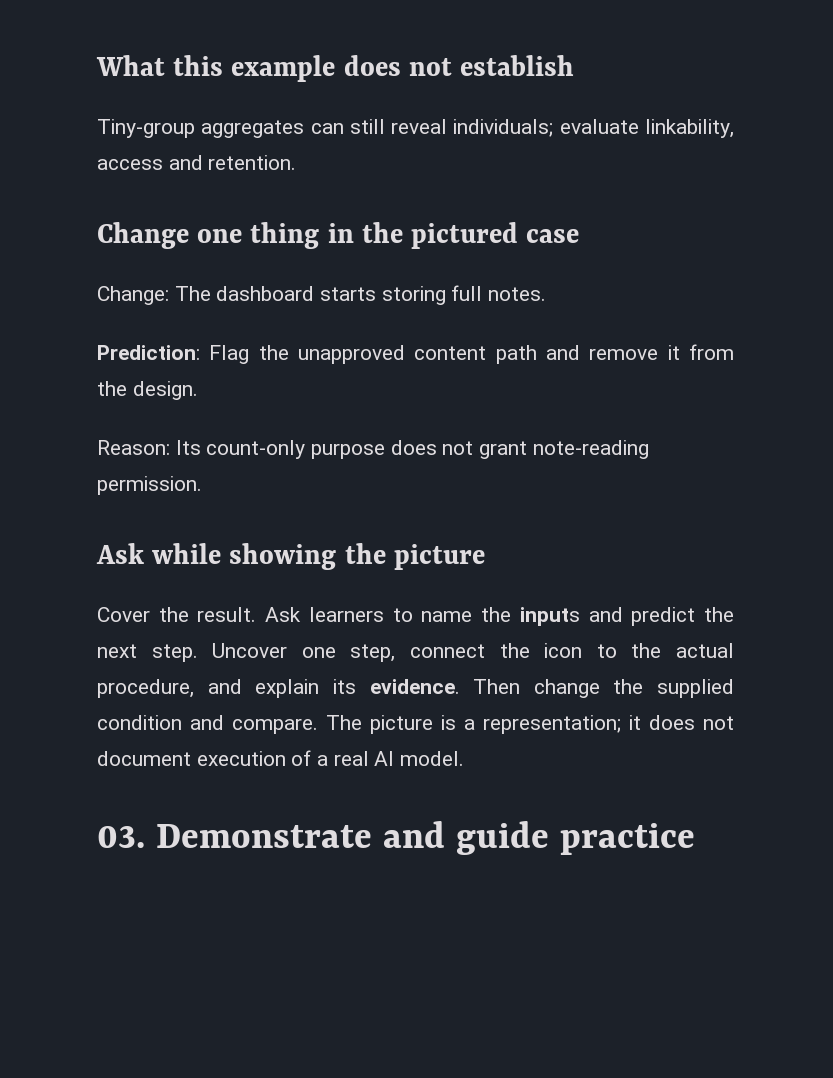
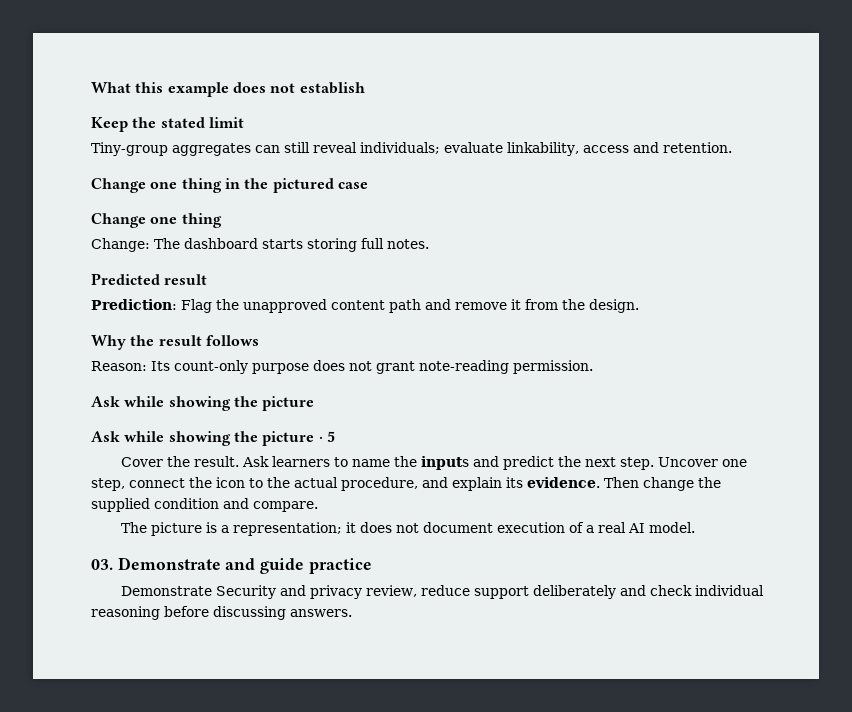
+ Keep the stated limit
  Change one thing in the pictured case
+ Change one thing
+ Predicted result
+ Why the result follows
+ Ask while showing the picture · 5
- Then change the supplied condition and compare. The picture is a representation; it does not document execution of a real AI model.
+ Then change the supplied condition and compare.
+ The picture is a representation; it does not document execution of a real AI model.
+ Demonstrate Security and privacy review, reduce support deliberately and check individual reasoning before discussing answers.

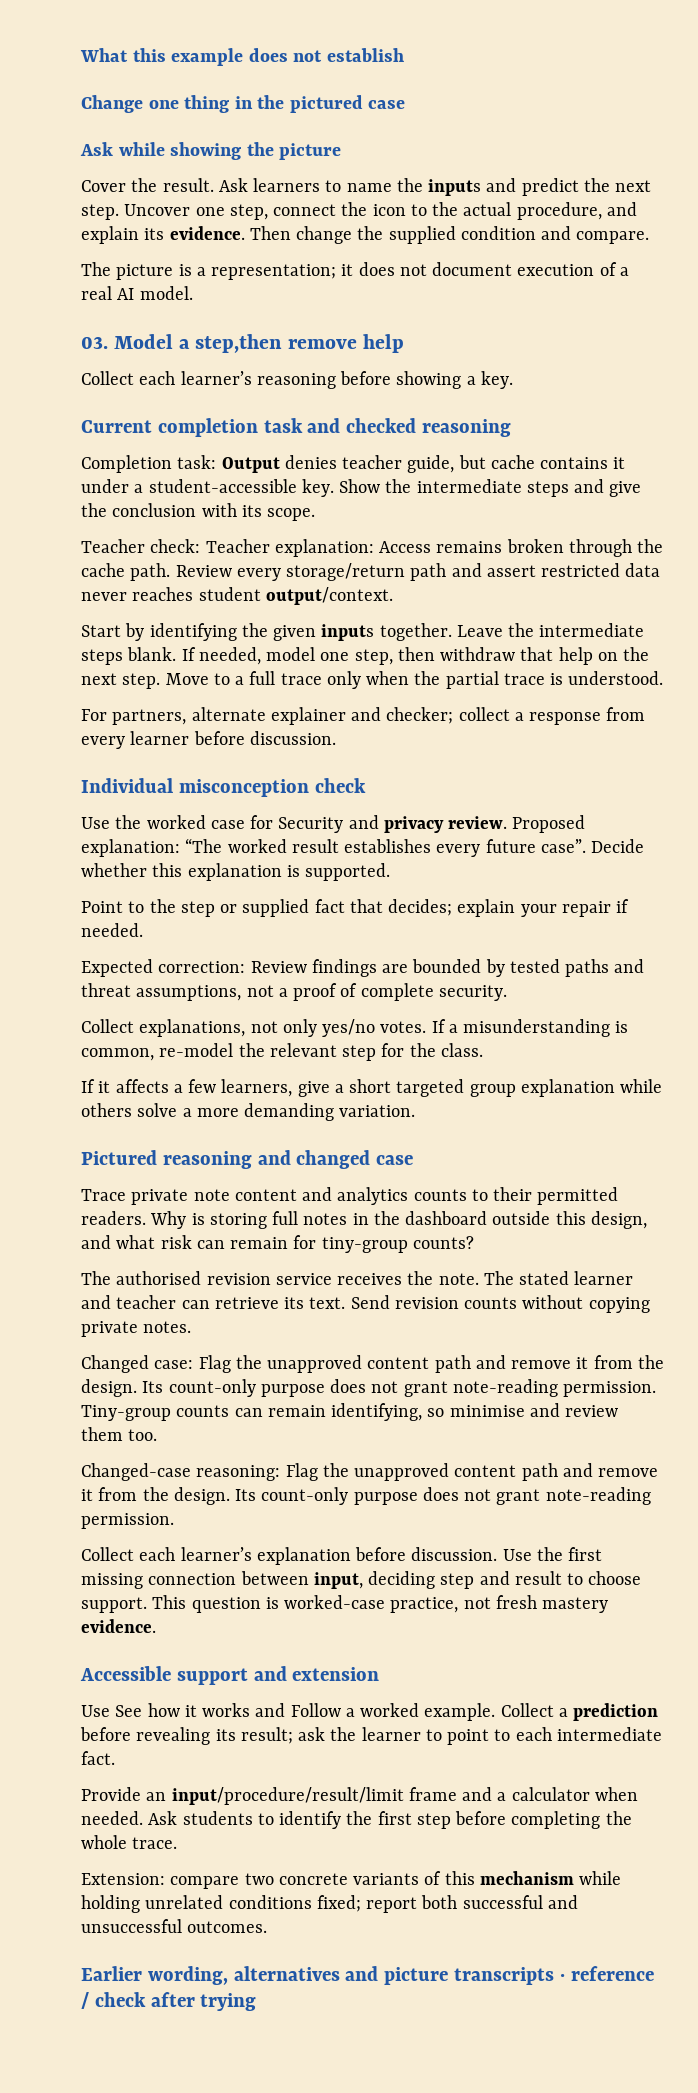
- Keep the stated limit
- Tiny-group aggregates can still reveal individuals; evaluate linkability, access and retention.
  Change one thing in the pictured case
- Change one thing
- Change: The dashboard starts storing full notes.
- Predicted result
- Prediction: Flag the unapproved content path and remove it from the design.
- Why the result follows
- Reason: Its count-only purpose does not grant note-reading permission.
  Ask while showing the picture
- Ask while showing the picture · 5
- 03. Demonstrate and guide practice
- Demonstrate Security and privacy review, reduce support deliberately and check individual reasoning before discussing answers.
+ 03. Model a step,then remove help
+ Collect each learner’s reasoning before showing a key.
+ Current completion task and checked reasoning
+ Completion task: Output denies teacher guide, but cache contains it under a student-accessible key. Show the intermediate steps and give the conclusion with its scope.
+ Teacher check: Teacher explanation: Access remains broken through the cache path. Review every storage/return path and assert restricted data never reaches student output/context.
+ Start by identifying the given inputs together. Leave the intermediate steps blank. If needed, model one step, then withdraw that help on the next step. Move to a full trace only when the partial trace is understood.
+ For partners, alternate explainer and checker; collect a response from every learner before discussion.
+ Individual misconception check
+ Use the worked case for Security and privacy review. Proposed explanation: “The worked result establishes every future case”. Decide whether this explanation is supported.
+ Point to the step or supplied fact that decides; explain your repair if needed.
+ Expected correction: Review findings are bounded by tested paths and threat assumptions, not a proof of complete security.
+ Collect explanations, not only yes/no votes. If a misunderstanding is common, re-model the relevant step for the class.
+ If it affects a few learners, give a short targeted group explanation while others solve a more demanding variation.
+ Pictured reasoning and changed case
+ Trace private note content and analytics counts to their permitted readers. Why is storing full notes in the dashboard outside this design, and what risk can remain for tiny-group counts?
+ The authorised revision service receives the note. The stated learner and teacher can retrieve its text. Send revision counts without copying private notes.
+ Changed case: Flag the unapproved content path and remove it from the design. Its count-only purpose does not grant note-reading permission. Tiny-group counts can remain identifying, so minimise and review them too.
+ Changed-case reasoning: Flag the unapproved content path and remove it from the design. Its count-only purpose does not grant note-reading permission.
+ Collect each learner’s explanation before discussion. Use the first missing connection between input, deciding step and result to choose support. This question is worked-case practice, not fresh mastery evidence.
+ Accessible support and extension
+ Use See how it works and Follow a worked example. Collect a prediction before revealing its result; ask the learner to point to each intermediate fact.
+ Provide an input/procedure/result/limit frame and a calculator when needed. Ask students to identify the first step before completing the whole trace.
+ Extension: compare two concrete variants of this mechanism while holding unrelated conditions fixed; report both successful and unsuccessful outcomes.
+ Earlier wording, alternatives and picture transcripts · reference / check after trying

